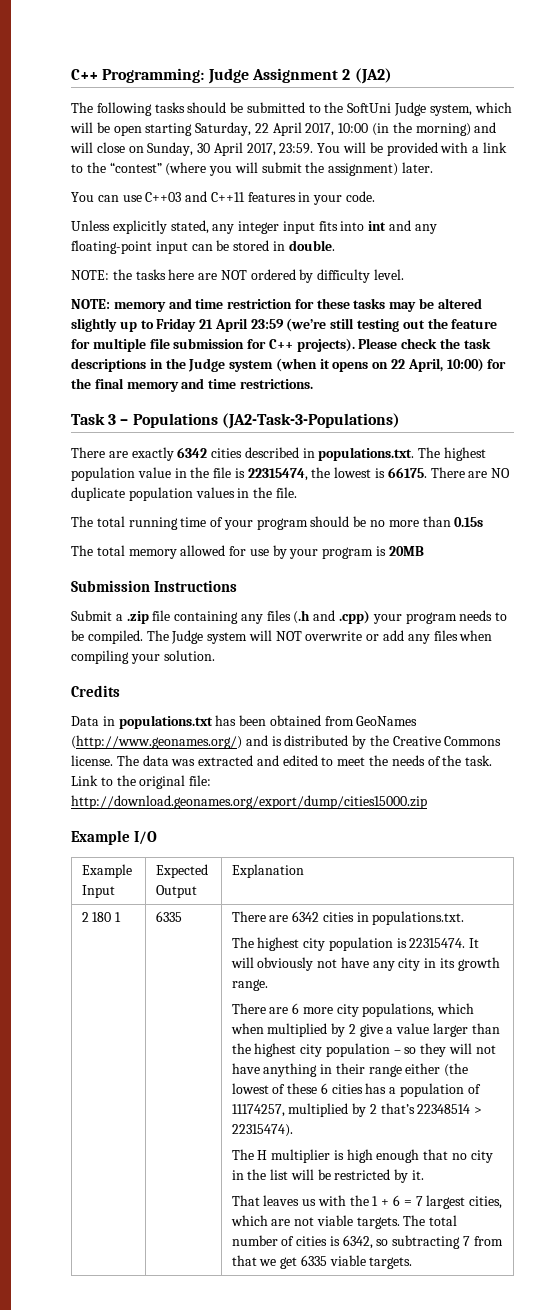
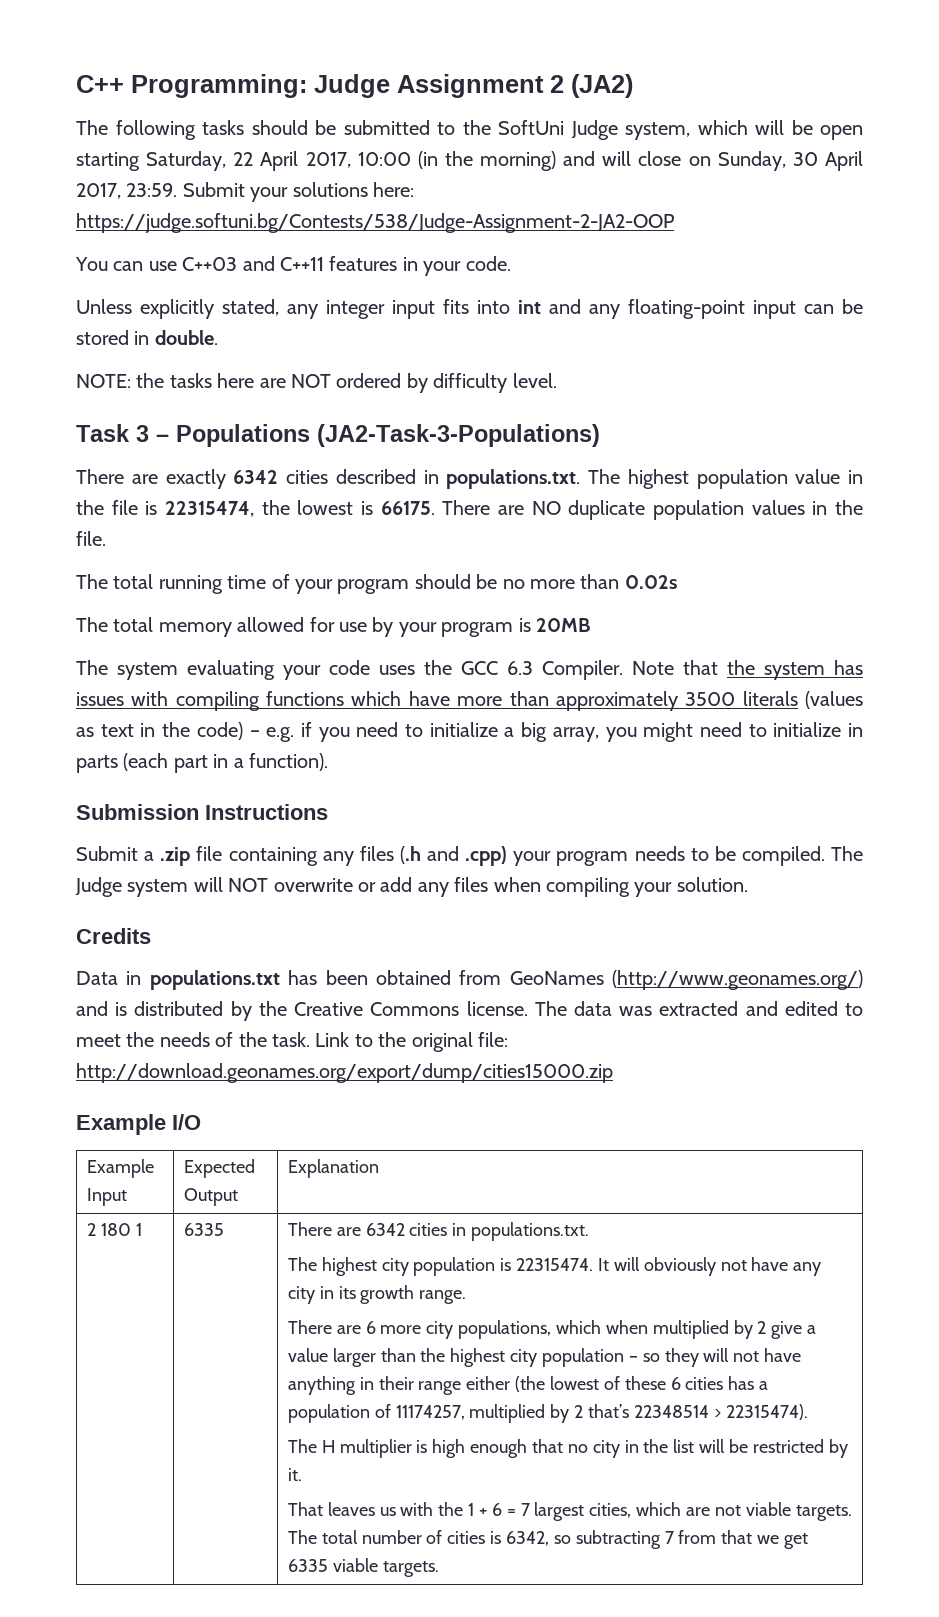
- You will be provided with a link to the “contest” (where you will submit the assignment) later.
+ Submit your solutions here: https://judge.softuni.bg/Contests/538/Judge-Assignment-2-JA2-OOP
- NOTE: memory and time restriction for these tasks may be altered slightly up to Friday 21 April 23:59 (we’re still testing out the feature for multiple file submission for C++ projects). Please check the task descriptions in the Judge system (when it opens on 22 April, 10:00) for the final memory and time restrictions.
- The total running time of your program should be no more than 0.15s
+ The total running time of your program should be no more than 0.02s
+ The system evaluating your code uses the GCC 6.3 Compiler. Note that the system has issues with compiling functions which have more than approximately 3500 literals (values as text in the code) – e.g. if you need to initialize a big array, you might need to initialize in parts (each part in a function).

